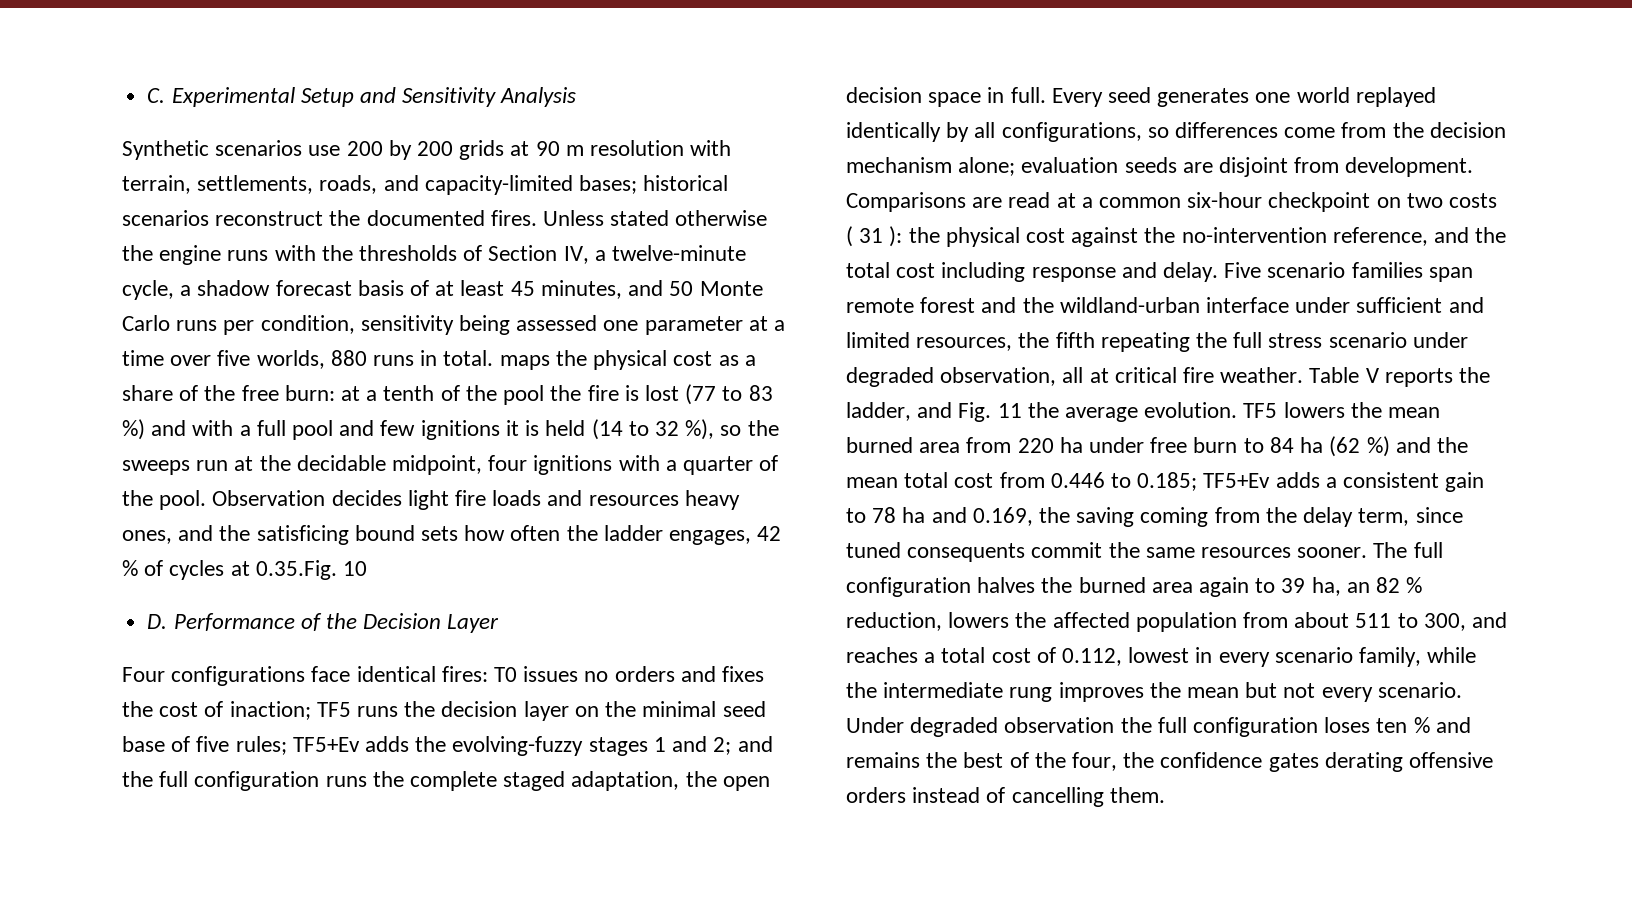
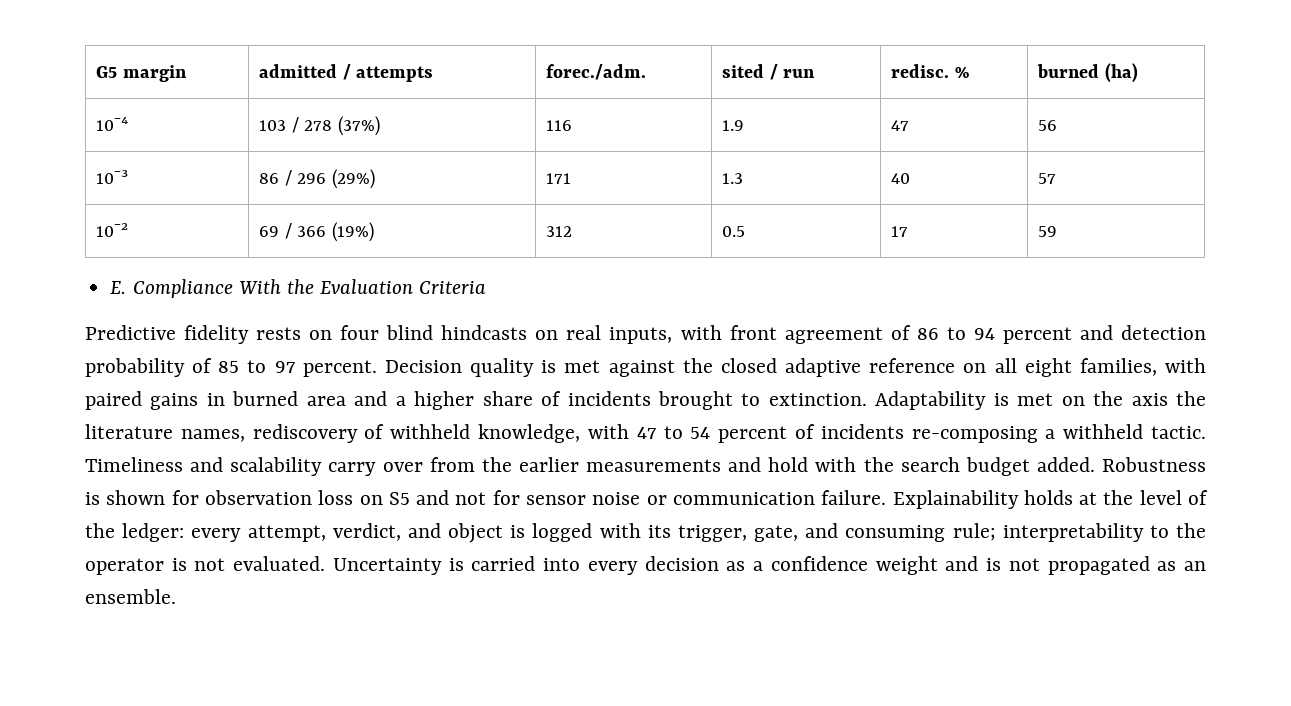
- C. Experimental Setup and Sensitivity Analysis
- Synthetic scenarios use 200 by 200 grids at 90 m resolution with terrain, settlements, roads, and capacity-limited bases; historical scenarios reconstruct the documented fires. Unless stated otherwise the engine runs with the thresholds of Section IV, a twelve-minute cycle, a shadow forecast basis of at least 45 minutes, and 50 Monte Carlo runs per condition, sensitivity being assessed one parameter at a time over five worlds, 880 runs in total. maps the physical cost as a share of the free burn: at a tenth of the pool the fire is lost (77 to 83 %) and with a full pool and few ignitions it is held (14 to 32 %), so the sweeps run at the decidable midpoint, four ignitions with a quarter of the pool. Observation decides light fire loads and resources heavy ones, and the satisficing bound sets how often the ladder engages, 42 % of cycles at 0.35.Fig. 10
- D. Performance of the Decision Layer
- Four configurations face identical fires: T0 issues no orders and fixes the cost of inaction; TF5 runs the decision layer on the minimal seed base of five rules; TF5+Ev adds the evolving-fuzzy stages 1 and 2; and the full configuration runs the complete staged adaptation, the open decision space in full. Every seed generates one world replayed identically by all configurations, so differences come from the decision mechanism alone; evaluation seeds are disjoint from development. Comparisons are read at a common six-hour checkpoint on two costs ( 31 ): the physical cost against the no-intervention reference, and the total cost including response and delay. Five scenario families span remote forest and the wildland-urban interface under sufficient and limited resources, the fifth repeating the full stress scenario under degraded observation, all at critical fire weather. Table V reports the ladder, and Fig. 11 the average evolution. TF5 lowers the mean burned area from 220 ha under free burn to 84 ha (62 %) and the mean total cost from 0.446 to 0.185; TF5+Ev adds a consistent gain to 78 ha and 0.169, the saving coming from the delay term, since tuned consequents commit the same resources sooner. The full configuration halves the burned area again to 39 ha, an 82 % reduction, lowers the affected population from about 511 to 300, and reaches a total cost of 0.112, lowest in every scenario family, while the intermediate rung improves the mean but not every scenario. Under degraded observation the full configuration loses ten % and remains the best of the four, the confidence gates derating offensive orders instead of cancelling them.
+ G5 margin | admitted / attempts | forec./adm. | sited / run | redisc. % | burned (ha)
+ 10⁻⁴ | 103 / 278 (37%) | 116 | 1.9 | 47 | 56
+ 10⁻³ | 86 / 296 (29%) | 171 | 1.3 | 40 | 57
+ 10⁻² | 69 / 366 (19%) | 312 | 0.5 | 17 | 59
+ E. Compliance With the Evaluation Criteria
+ Predictive fidelity rests on four blind hindcasts on real inputs, with front agreement of 86 to 94 percent and detection probability of 85 to 97 percent. Decision quality is met against the closed adaptive reference on all eight families, with paired gains in burned area and a higher share of incidents brought to extinction. Adaptability is met on the axis the literature names, rediscovery of withheld knowledge, with 47 to 54 percent of incidents re-composing a withheld tactic. Timeliness and scalability carry over from the earlier measurements and hold with the search budget added. Robustness is shown for observation loss on S5 and not for sensor noise or communication failure. Explainability holds at the level of the ledger: every attempt, verdict, and object is logged with its trigger, gate, and consuming rule; interpretability to the operator is not evaluated. Uncertainty is carried into every decision as a confidence weight and is not propagated as an ensemble.

